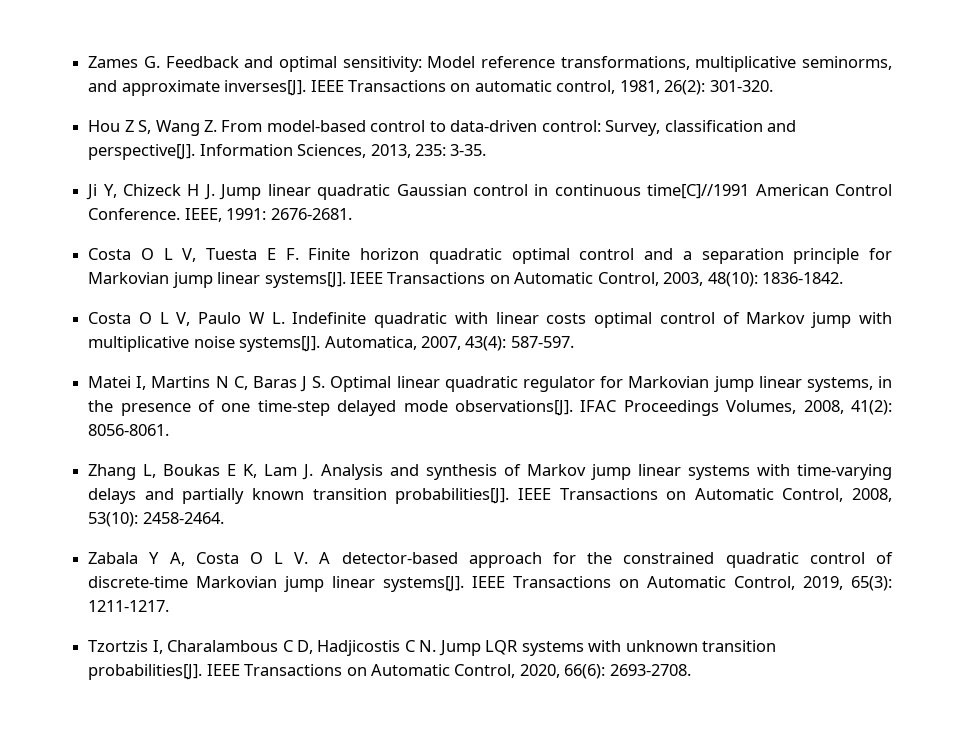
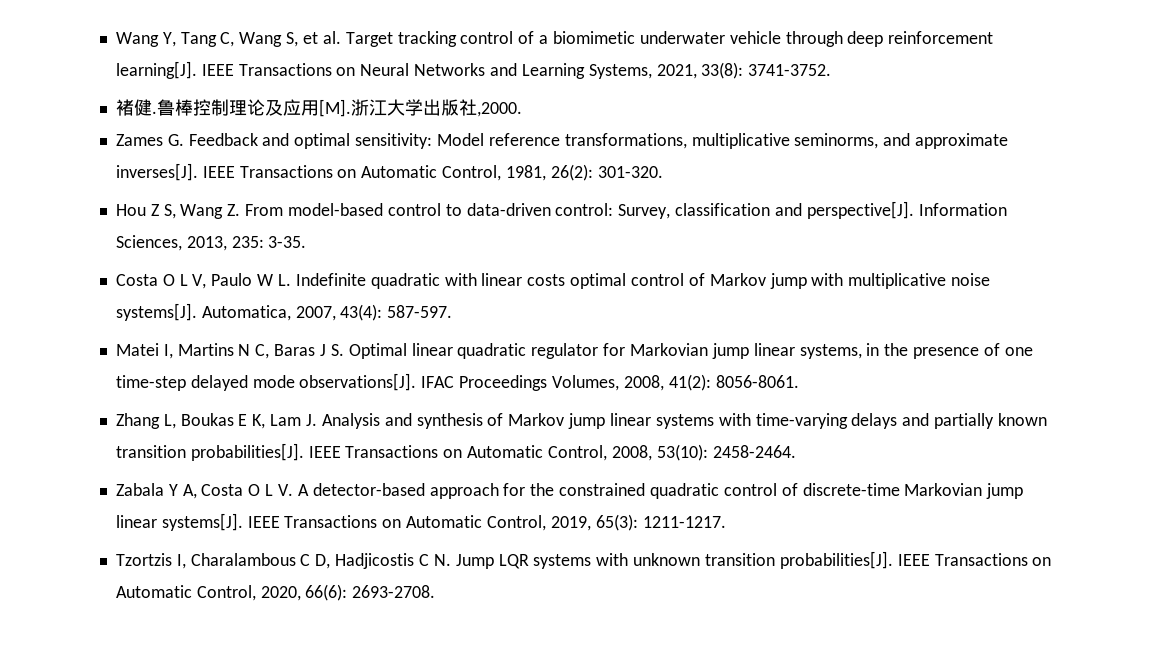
+ Wang Y, Tang C, Wang S, et al. Target tracking control of a biomimetic underwater vehicle through deep reinforcement learning[J]. IEEE Transactions on Neural Networks and Learning Systems, 2021, 33(8): 3741-3752.
+ 褚健.鲁棒控制理论及应用[M].浙江大学出版社,2000.
- IEEE Transactions on automatic control, 1981, 26(2): 301-320.
+ IEEE Transactions on Automatic Control, 1981, 26(2): 301-320.
- Ji Y, Chizeck H J. Jump linear quadratic Gaussian control in continuous time[C]//1991 American Control Conference. IEEE, 1991: 2676-2681.
- Costa O L V, Tuesta E F. Finite horizon quadratic optimal control and a separation principle for Markovian jump linear systems[J]. IEEE Transactions on Automatic Control, 2003, 48(10): 1836-1842.

